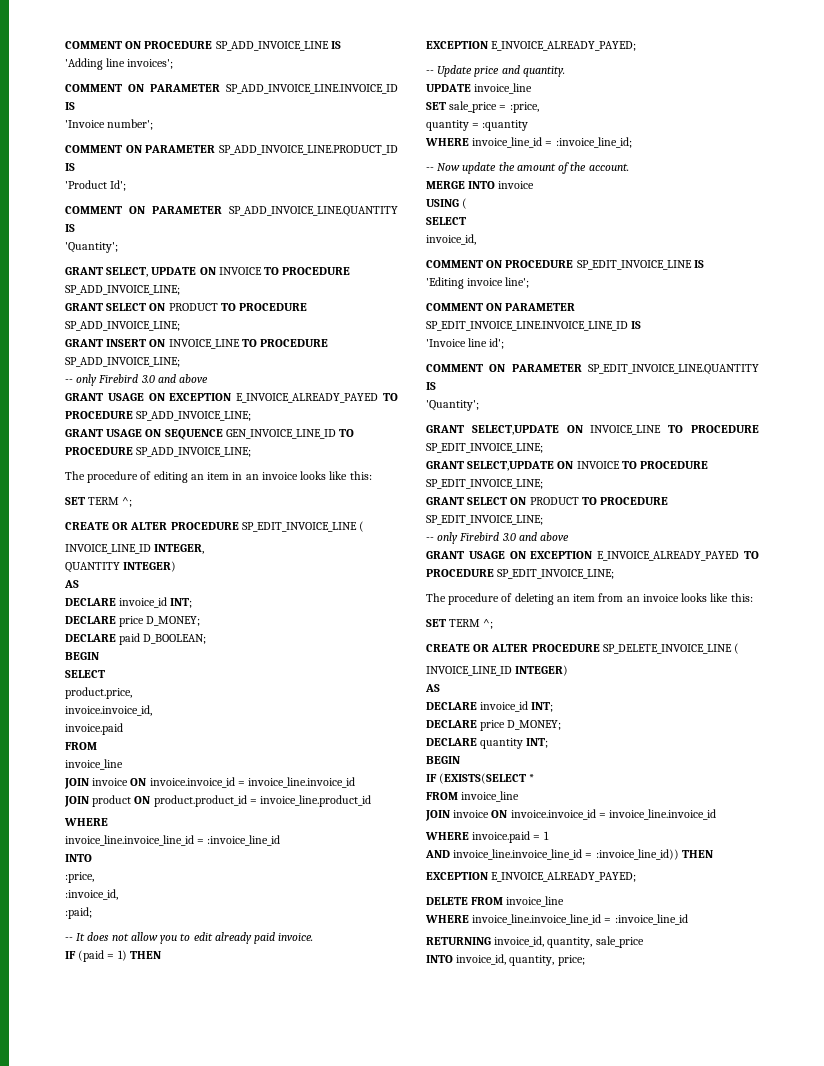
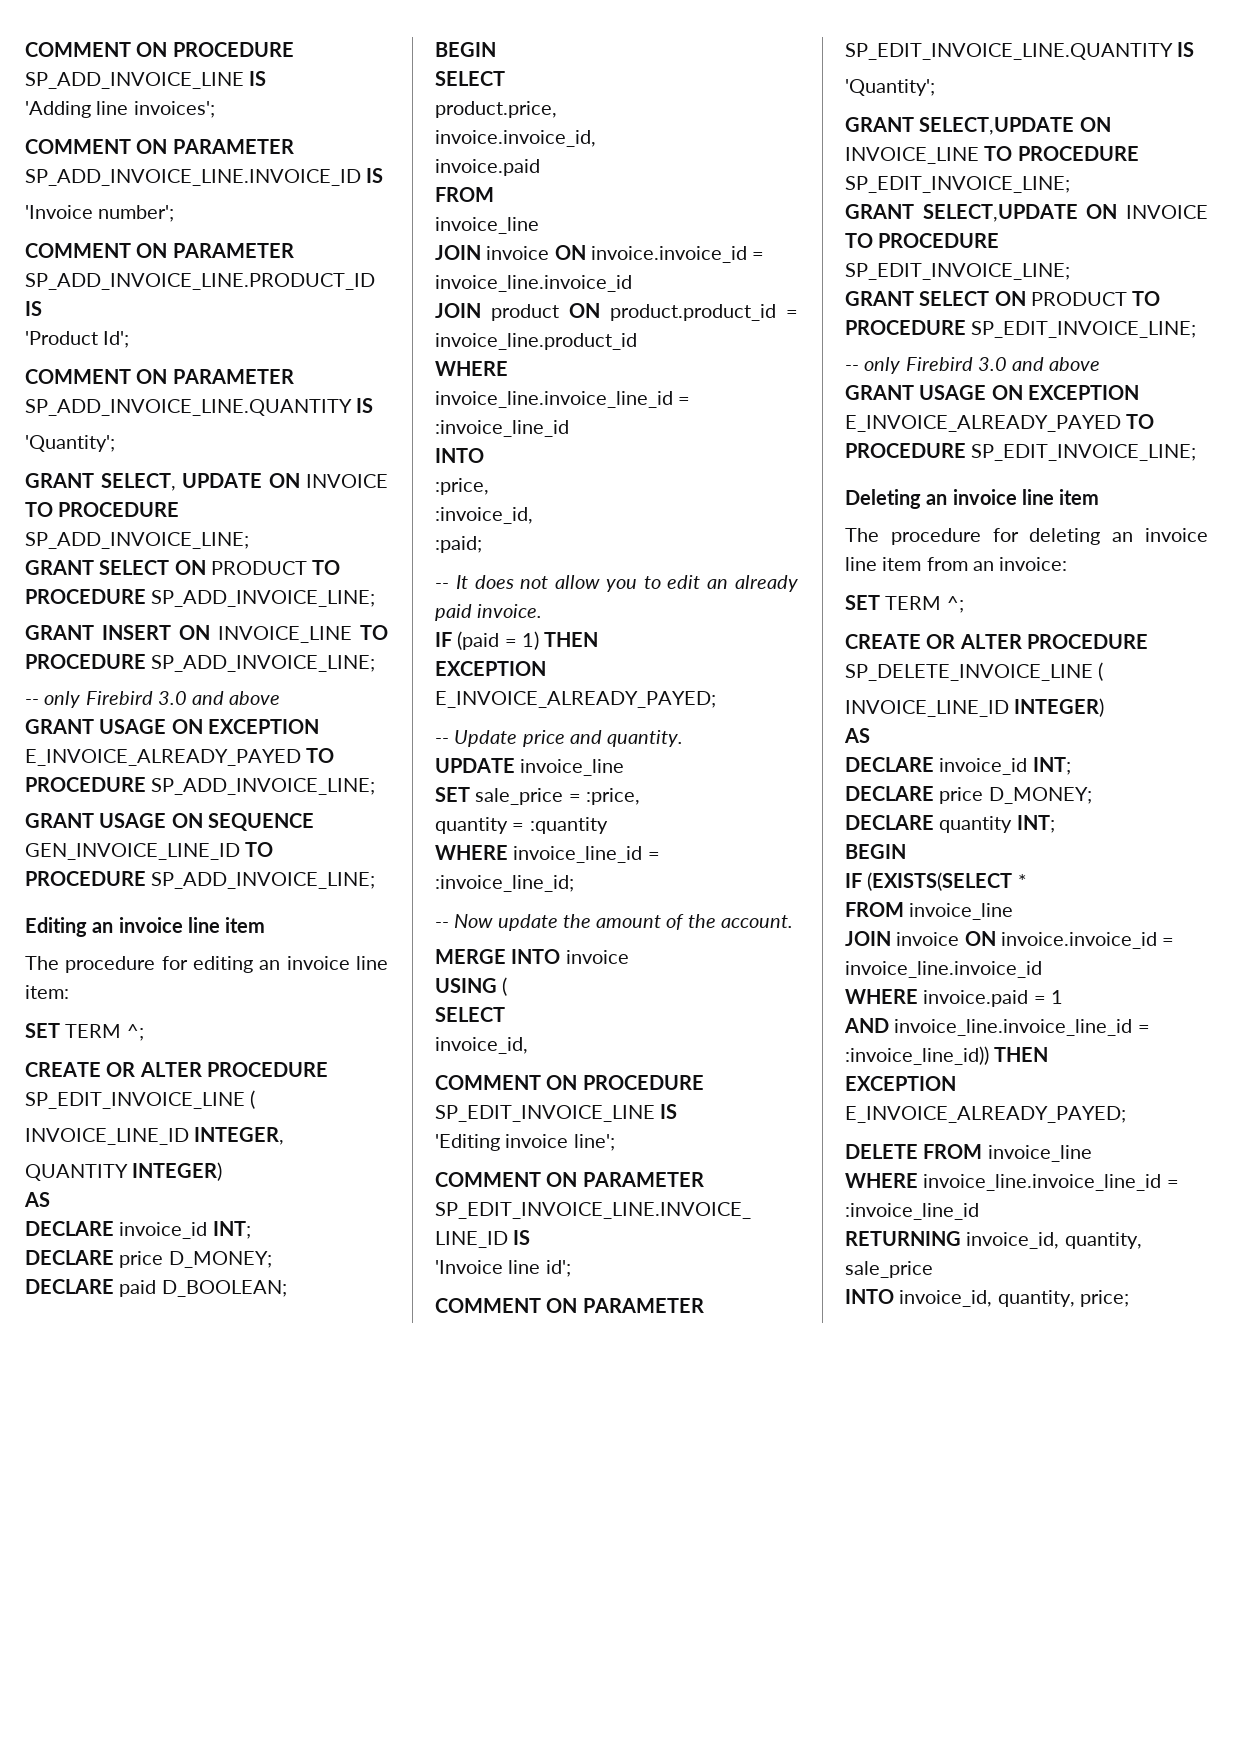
- The procedure of editing an item in an invoice looks like this:
+ Editing an invoice line item
+ The procedure for editing an invoice line item:
- -- It does not allow you to edit already paid invoice.
+ -- It does not allow you to edit an already paid invoice.
- The procedure of deleting an item from an invoice looks like this:
+ Deleting an invoice line item
+ The procedure for deleting an invoice line item from an invoice:

